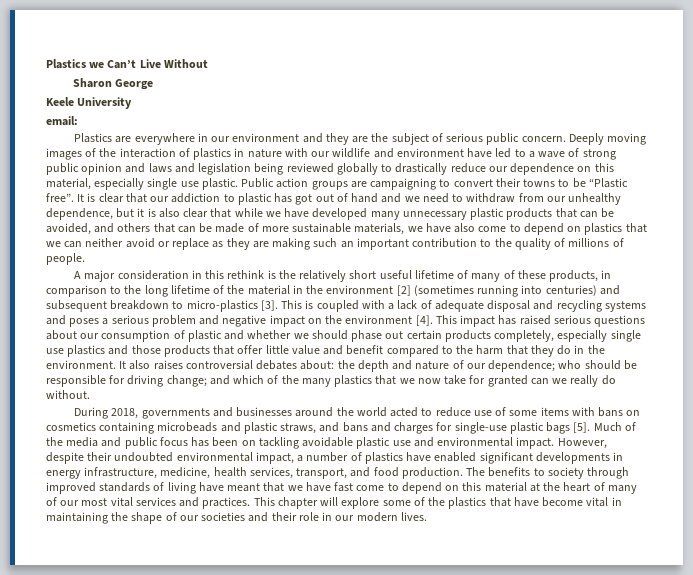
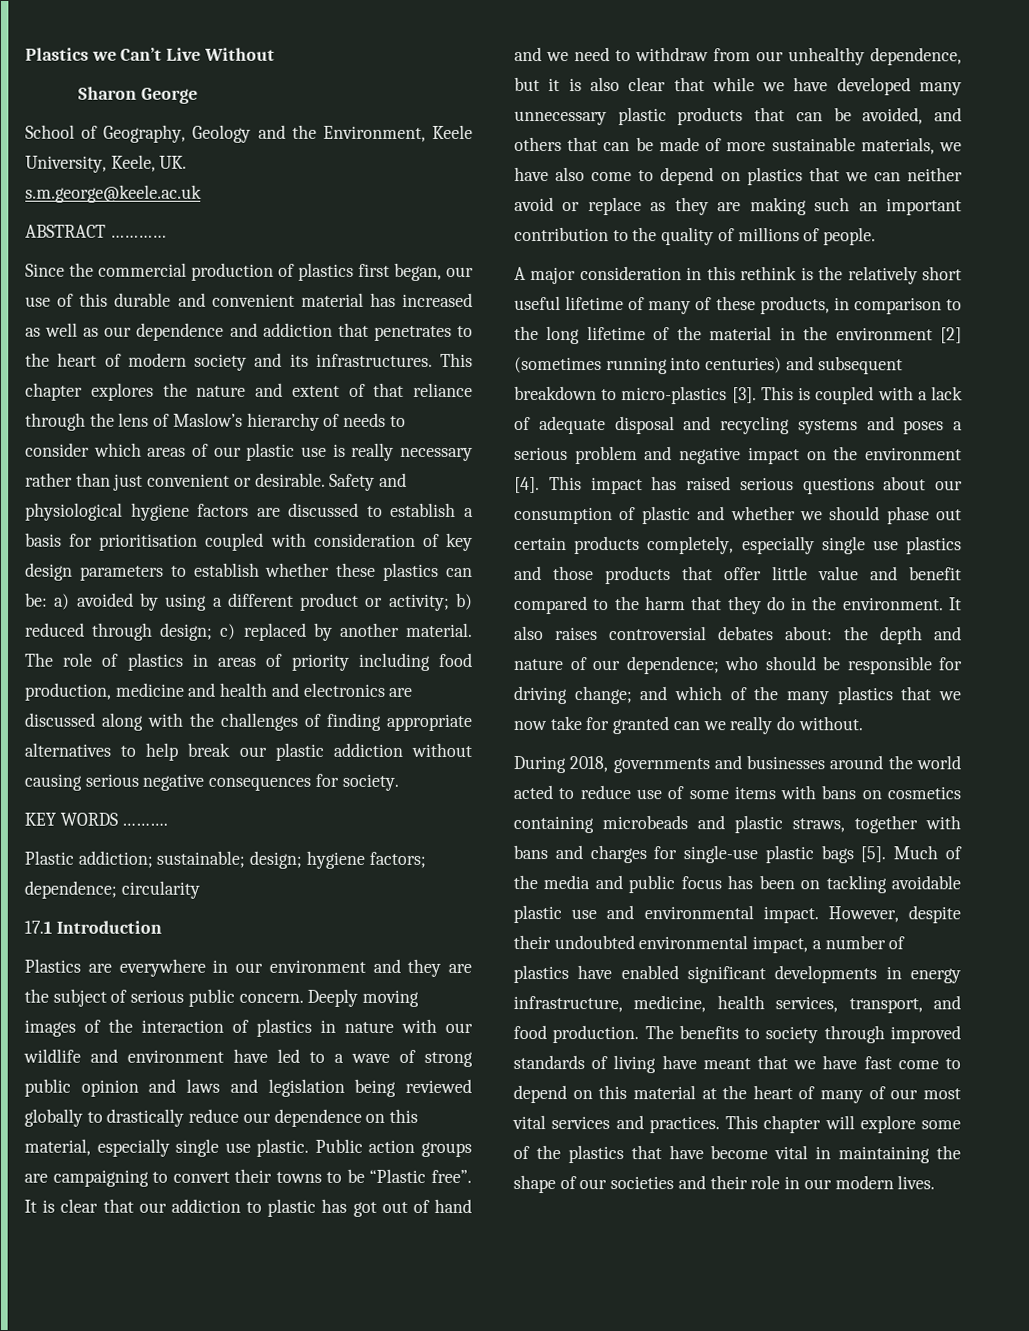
- Keele University
- email:
+ School of Geography, Geology and the Environment, Keele University, Keele, UK.
+ s.m.george@keele.ac.uk
+ ABSTRACT …………
+ Since the commercial production of plastics first began, our use of this durable and convenient material has increased as well as our dependence and addiction that penetrates to the heart of modern society and its infrastructures. This chapter explores the nature and extent of that reliance through the lens of Maslow’s hierarchy of needs to consider which areas of our plastic use is really necessary rather than just convenient or desirable. Safety and physiological hygiene factors are discussed to establish a basis for prioritisation coupled with consideration of key design parameters to establish whether these plastics can be: a) avoided by using a different product or activity; b) reduced through design; c) replaced by another material. The role of plastics in areas of priority including food production, medicine and health and electronics are discussed along with the challenges of finding appropriate alternatives to help break our plastic addiction without causing serious negative consequences for society.
+ KEY WORDS ……….
+ Plastic addiction; sustainable; design; hygiene factors; dependence; circularity
+ 17.1 Introduction
- During 2018, governments and businesses around the world acted to reduce use of some items with bans on cosmetics containing microbeads and plastic straws, and bans and charges for single-use plastic bags [5].
+ During 2018, governments and businesses around the world acted to reduce use of some items with bans on cosmetics containing microbeads and plastic straws, together with bans and charges for single-use plastic bags [5].

